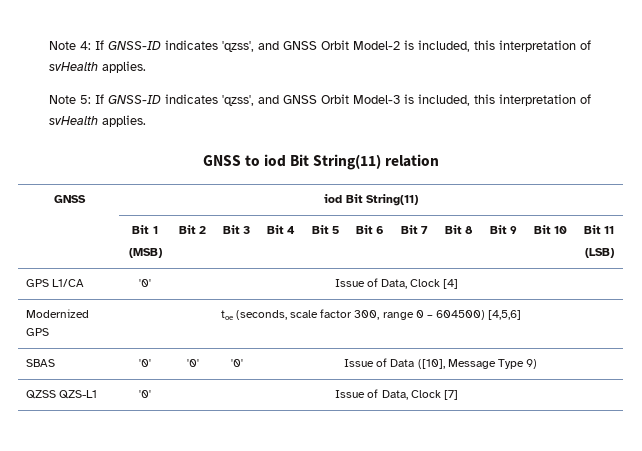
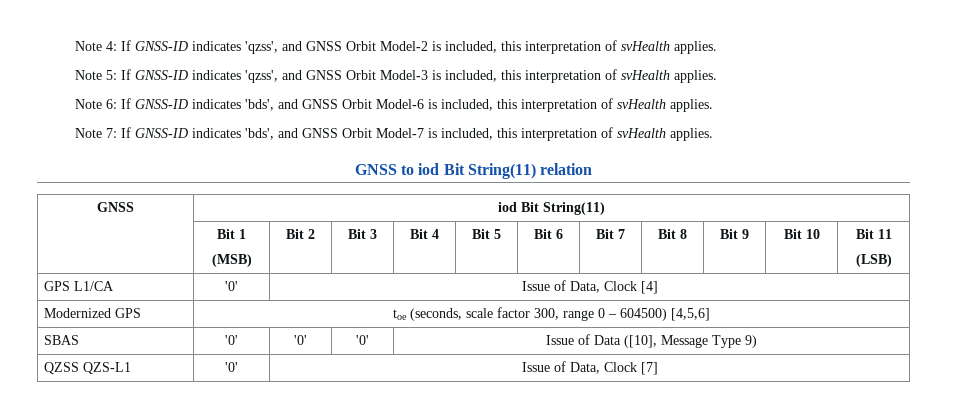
+ Note 6: If GNSS-ID indicates 'bds', and GNSS Orbit Model-6 is included, this interpretation of svHealth applies.
+ Note 7: If GNSS-ID indicates 'bds', and GNSS Orbit Model-7 is included, this interpretation of svHealth applies.

